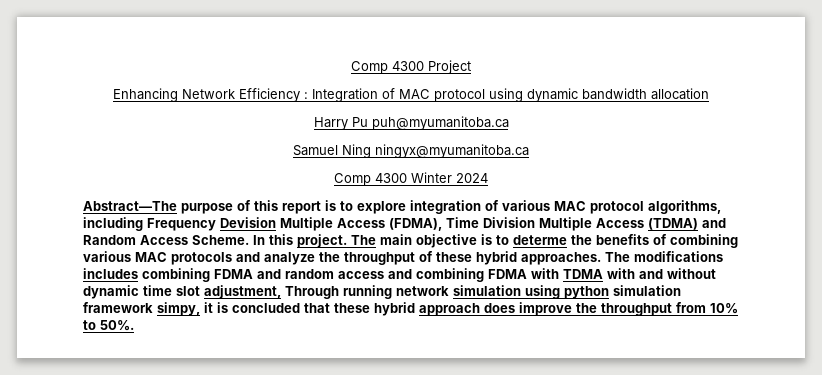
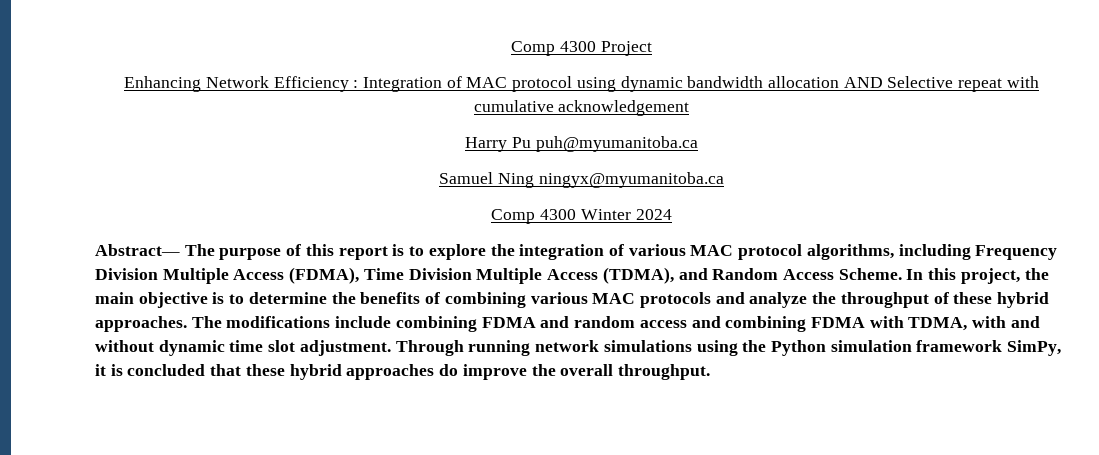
- Enhancing Network Efficiency : Integration of MAC protocol using dynamic bandwidth allocation
+ Enhancing Network Efficiency : Integration of MAC protocol using dynamic bandwidth allocation AND Selective repeat with cumulative acknowledgement
- Abstract—The purpose of this report is to explore integration of various MAC protocol algorithms, including Frequency Devision Multiple Access (FDMA), Time Division Multiple Access (TDMA) and Random Access Scheme.
+ Abstract— The purpose of this report is to explore the integration of various MAC protocol algorithms, including Frequency Division Multiple Access (FDMA), Time Division Multiple Access (TDMA), and Random Access Scheme.
- In this project. The main objective is to determe the benefits of combining various MAC protocols and analyze the throughput of these hybrid approaches.
+ In this project, the main objective is to determine the benefits of combining various MAC protocols and analyze the throughput of these hybrid approaches.
- The modifications includes combining FDMA and random access and combining FDMA with TDMA with and without dynamic time slot adjustment, Through running network simulation using python simulation framework simpy, it is concluded that these hybrid approach does improve the throughput from 10% to 50%.
+ The modifications include combining FDMA and random access and combining FDMA with TDMA, with and without dynamic time slot adjustment. Through running network simulations using the Python simulation framework SimPy, it is concluded that these hybrid approaches do improve the overall throughput.

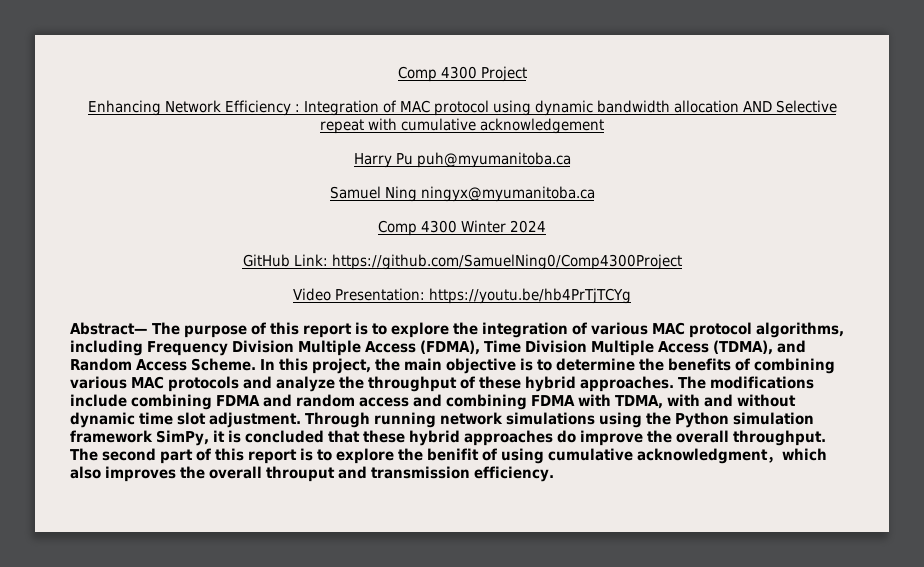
+ GitHub Link: https://github.com/SamuelNing0/Comp4300Project
+ Video Presentation: https://youtu.be/hb4PrTjTCYg
+ The second part of this report is to explore the benifit of using cumulative acknowledgment，which also improves the overall throuput and transmission efficiency.

